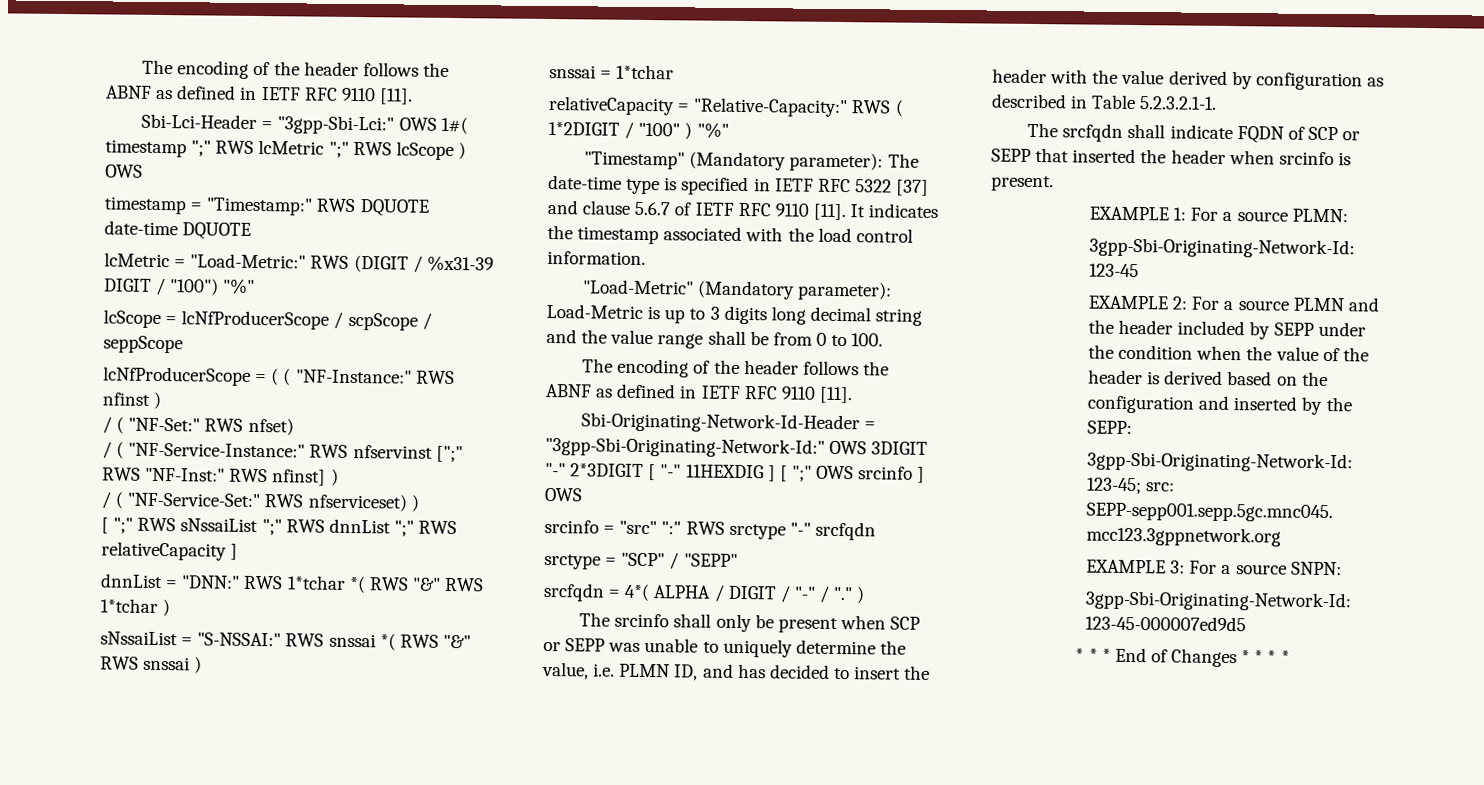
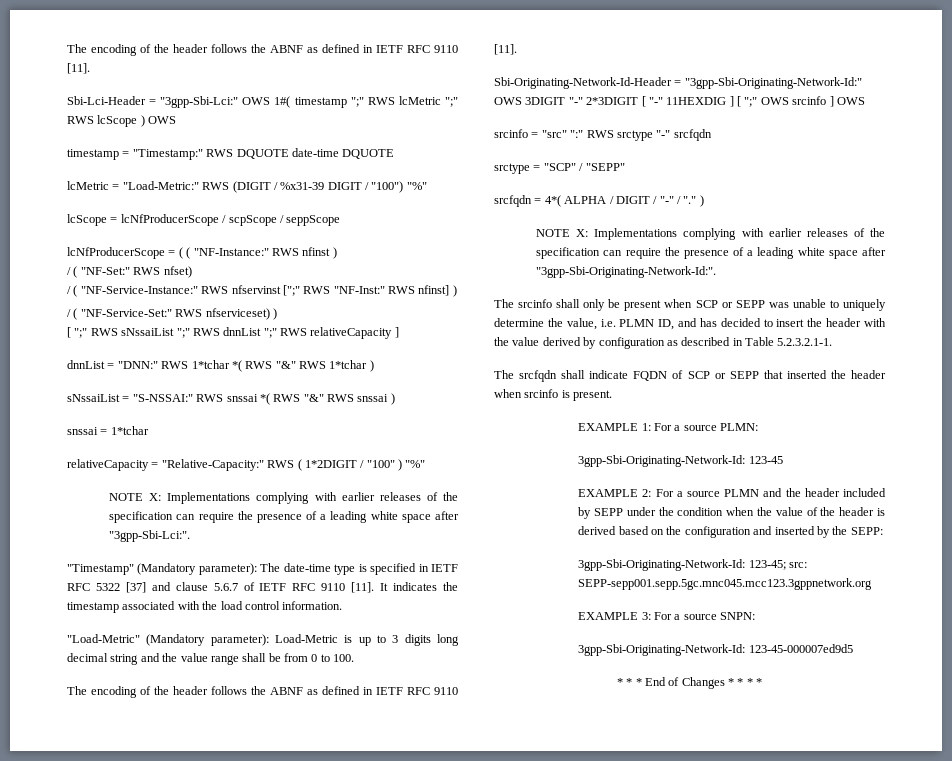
+ NOTE X: Implementations complying with earlier releases of the specification can require the presence of a leading white space after "3gpp-Sbi-Lci:".
+ NOTE X: Implementations complying with earlier releases of the specification can require the presence of a leading white space after "3gpp-Sbi-Originating-Network-Id:".

